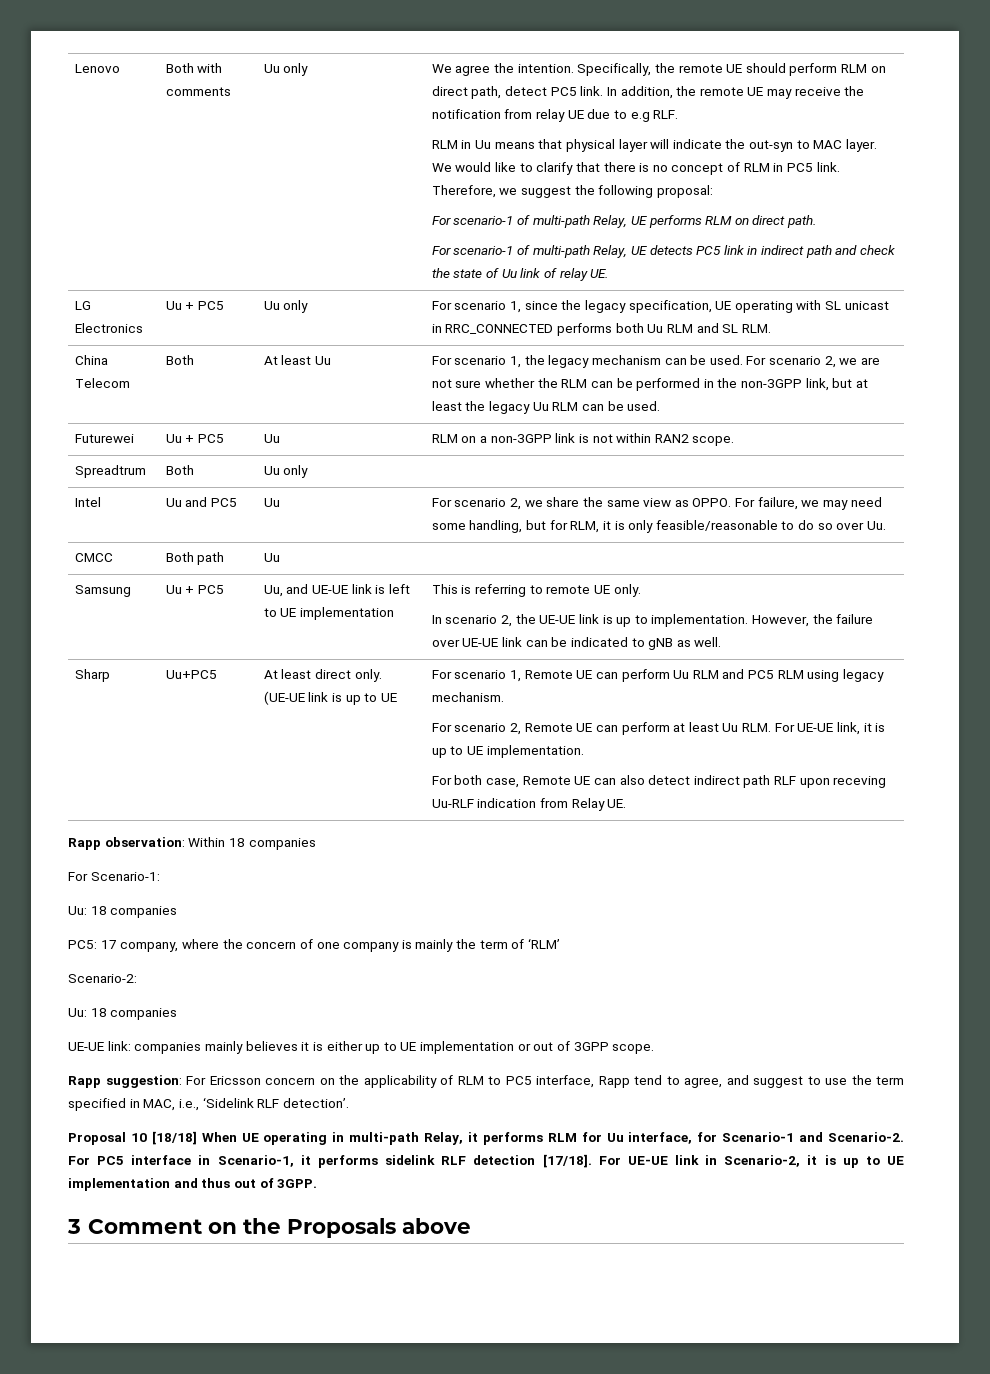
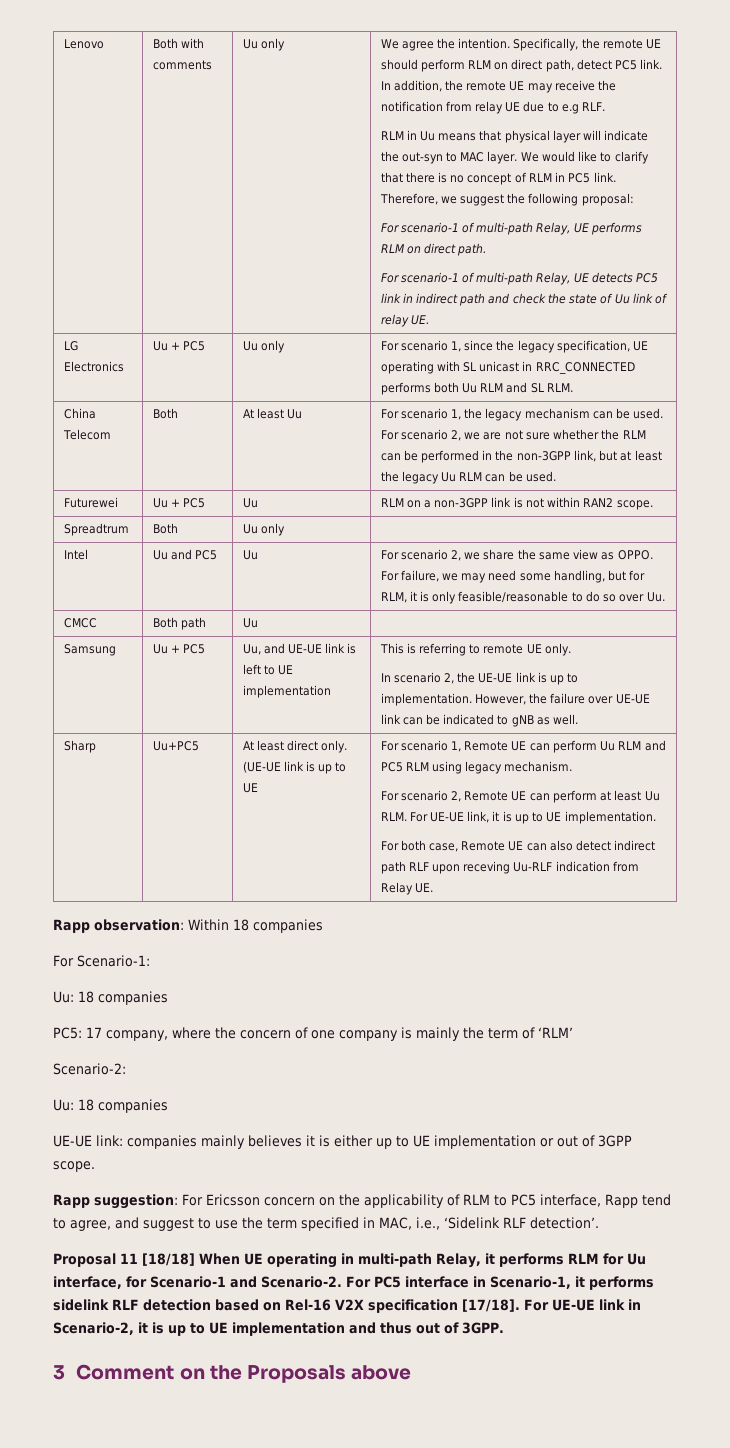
- Proposal 10 [18/18] When UE operating in multi-path Relay, it performs RLM for Uu interface, for Scenario-1 and Scenario-2.
+ Proposal 11 [18/18] When UE operating in multi-path Relay, it performs RLM for Uu interface, for Scenario-1 and Scenario-2.
- For PC5 interface in Scenario-1, it performs sidelink RLF detection [17/18].
+ For PC5 interface in Scenario-1, it performs sidelink RLF detection based on Rel-16 V2X specification [17/18].

